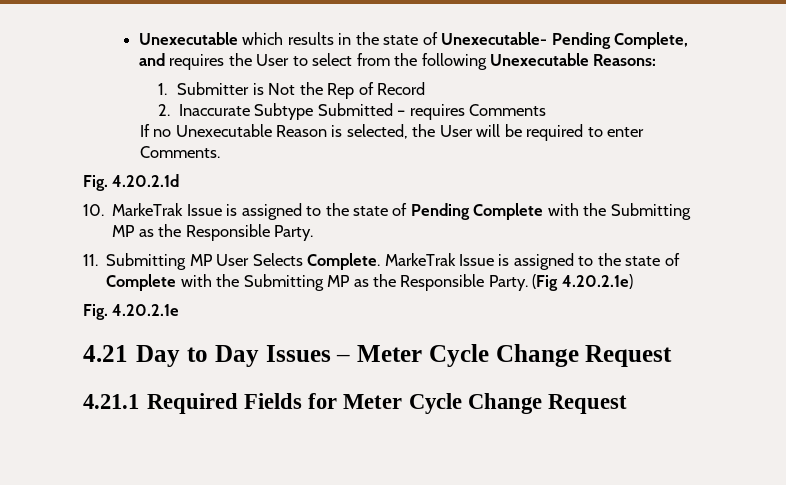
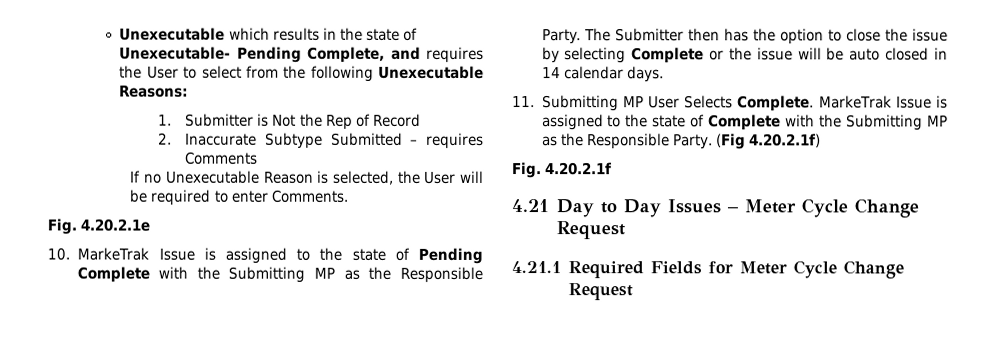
- Fig. 4.20.2.1d
+ Fig. 4.20.2.1e
+ The Submitter then has the option to close the issue by selecting Complete or the issue will be auto closed in 14 calendar days.
- (Fig 4.20.2.1e)
- Fig. 4.20.2.1e
+ (Fig 4.20.2.1f)
+ Fig. 4.20.2.1f

